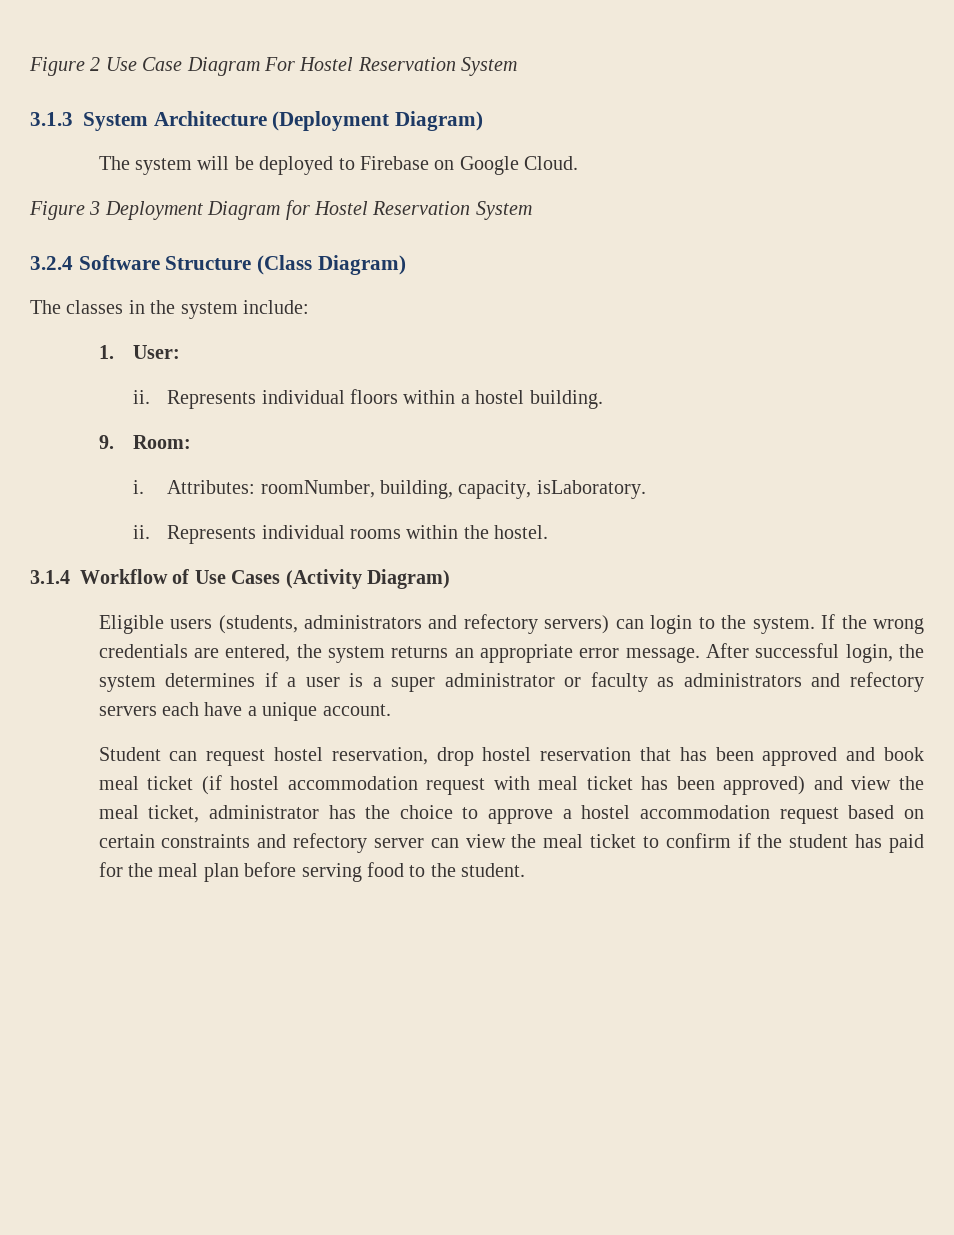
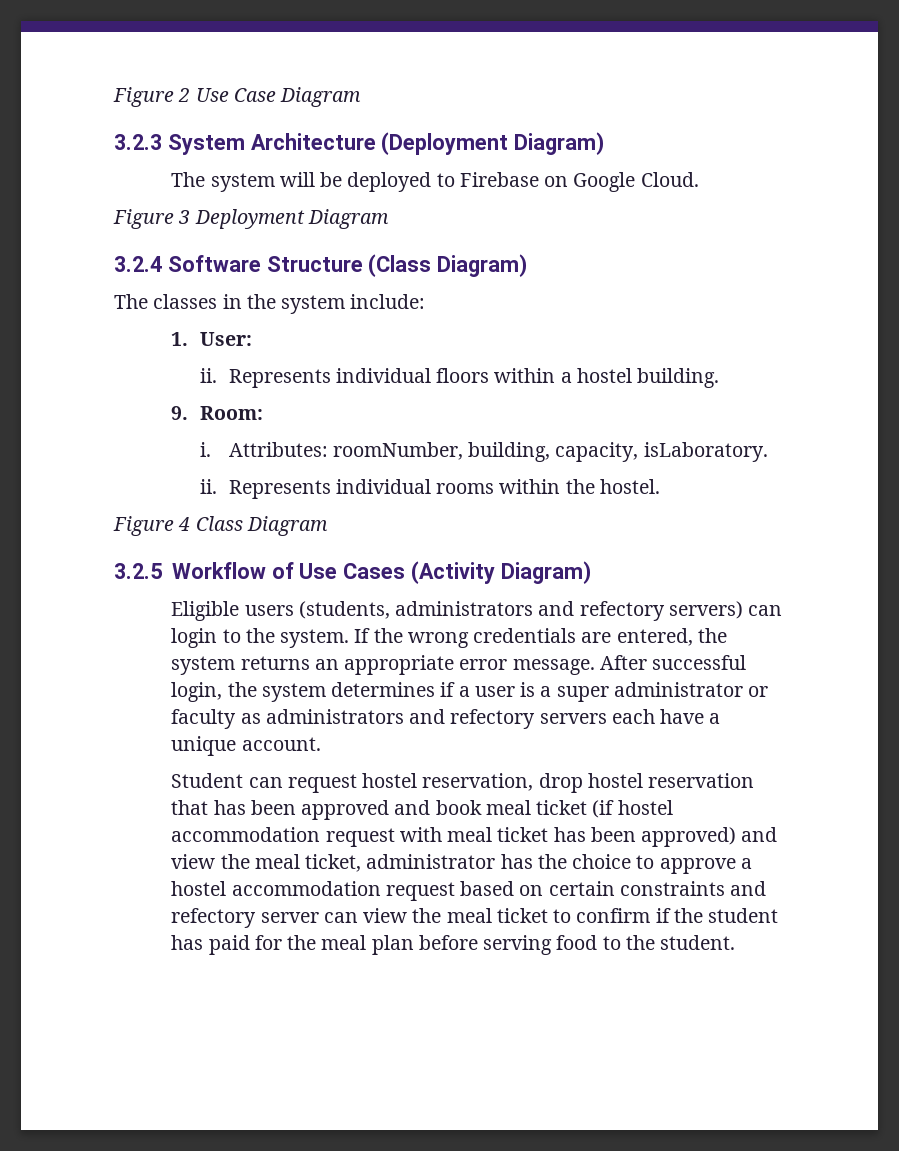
- Figure 2 Use Case Diagram For Hostel Reservation System
- 3.1.3 System Architecture (Deployment Diagram)
+ Figure 2 Use Case Diagram
+ 3.2.3 System Architecture (Deployment Diagram)
- Figure 3 Deployment Diagram for Hostel Reservation System
+ Figure 3 Deployment Diagram
- 3.1.4 Workflow of Use Cases (Activity Diagram)
+ Figure 4 Class Diagram
+ 3.2.5 Workflow of Use Cases (Activity Diagram)

